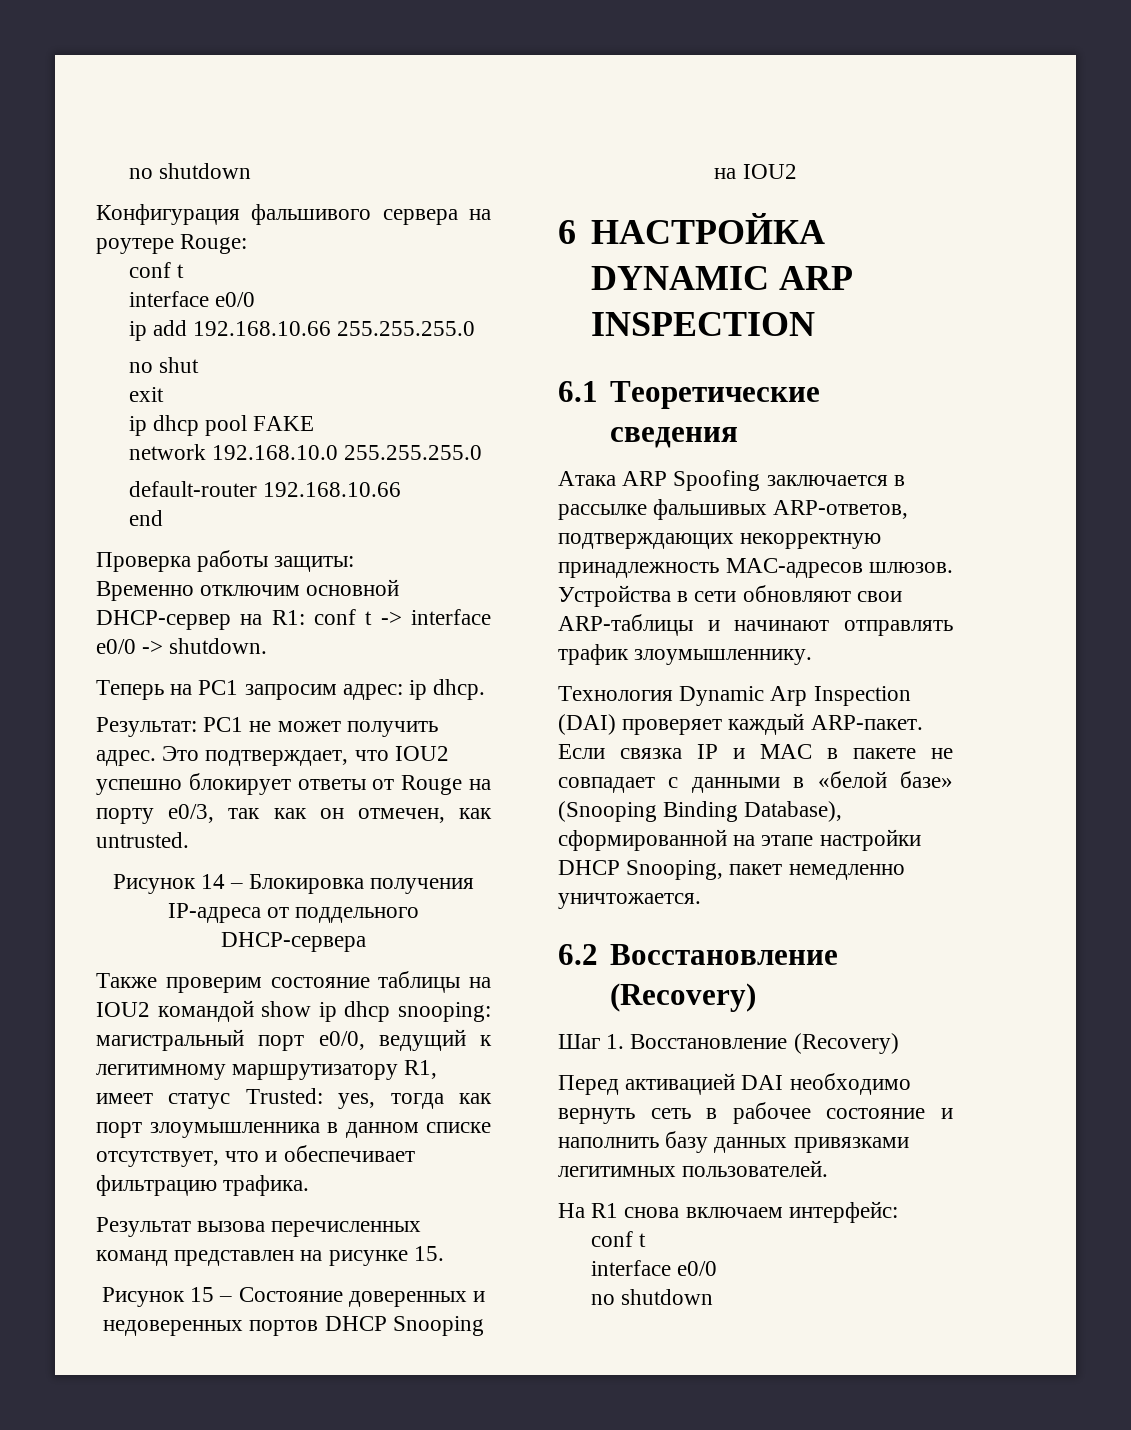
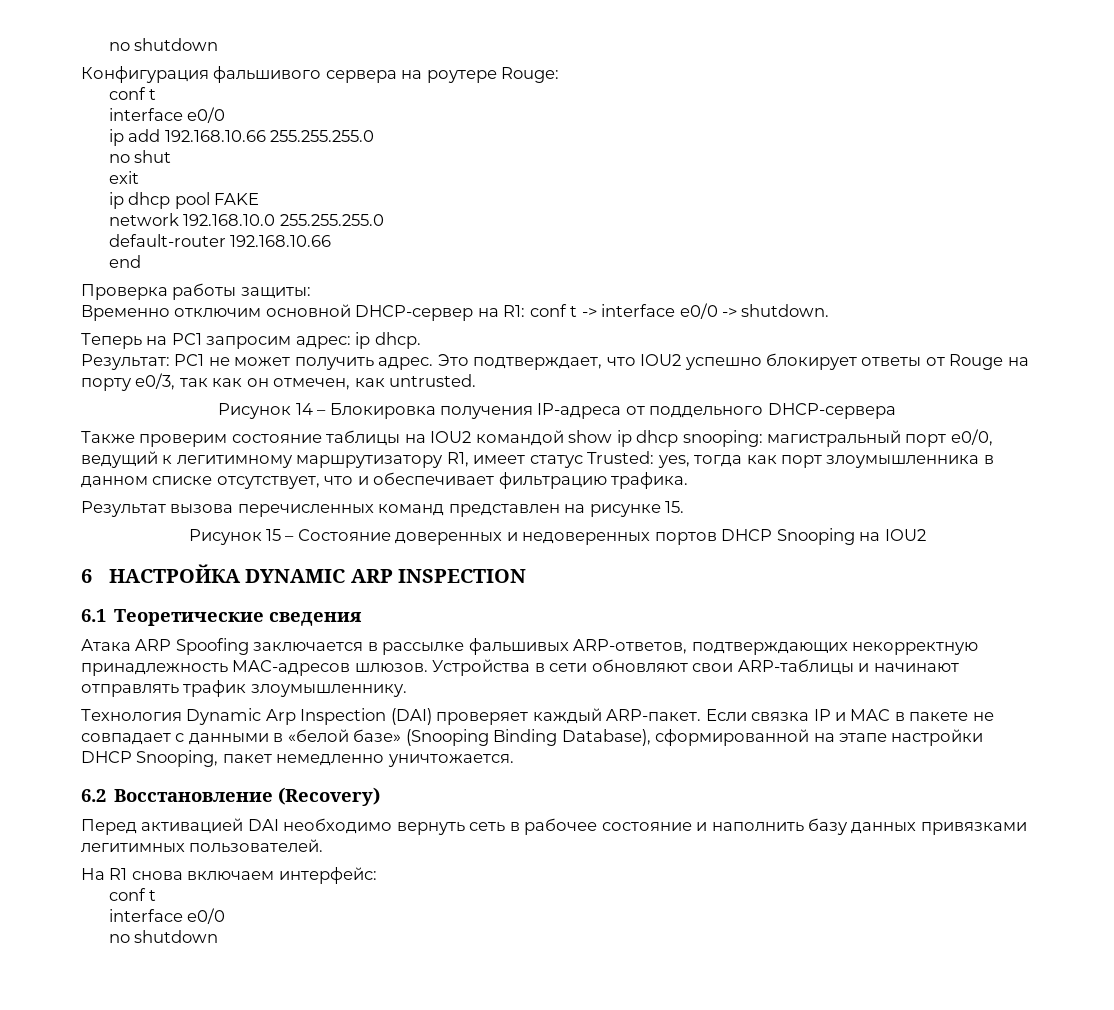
- Шаг 1. Восстановление (Recovery)

